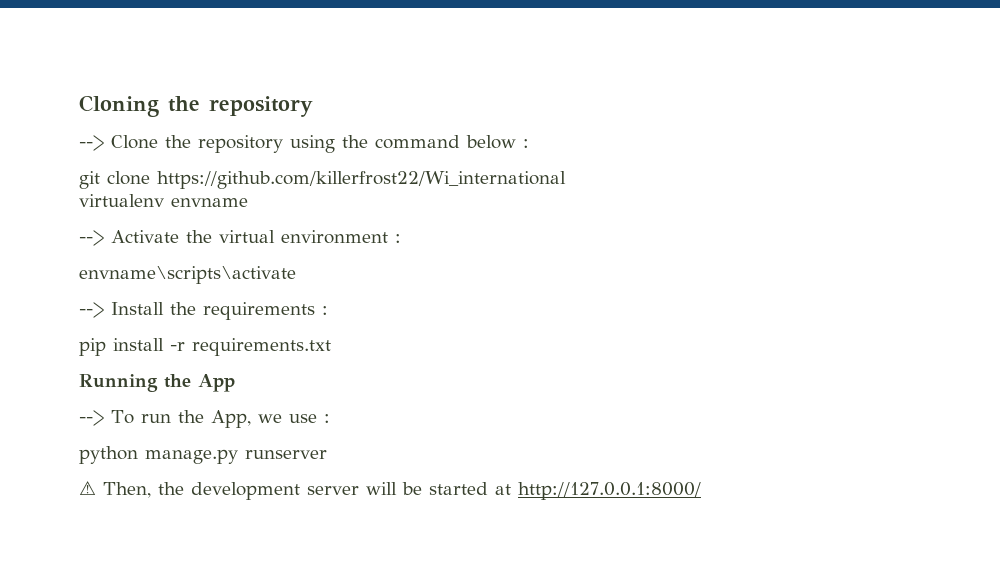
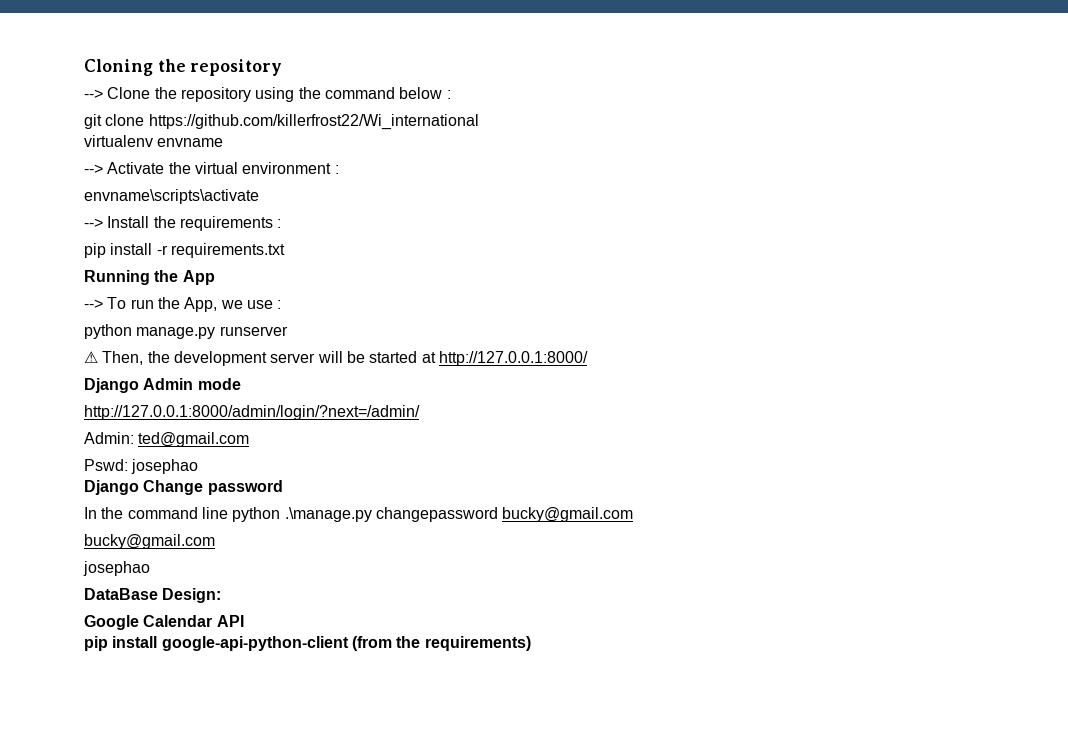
+ Django Admin mode
+ http://127.0.0.1:8000/admin/login/?next=/admin/
+ Admin: ted@gmail.com
+ Pswd: josephao
+ Django Change password
+ In the command line python .\manage.py changepassword bucky@gmail.com
+ bucky@gmail.com
+ josephao
+ DataBase Design:
+ Google Calendar API
+ pip install google-api-python-client (from the requirements)

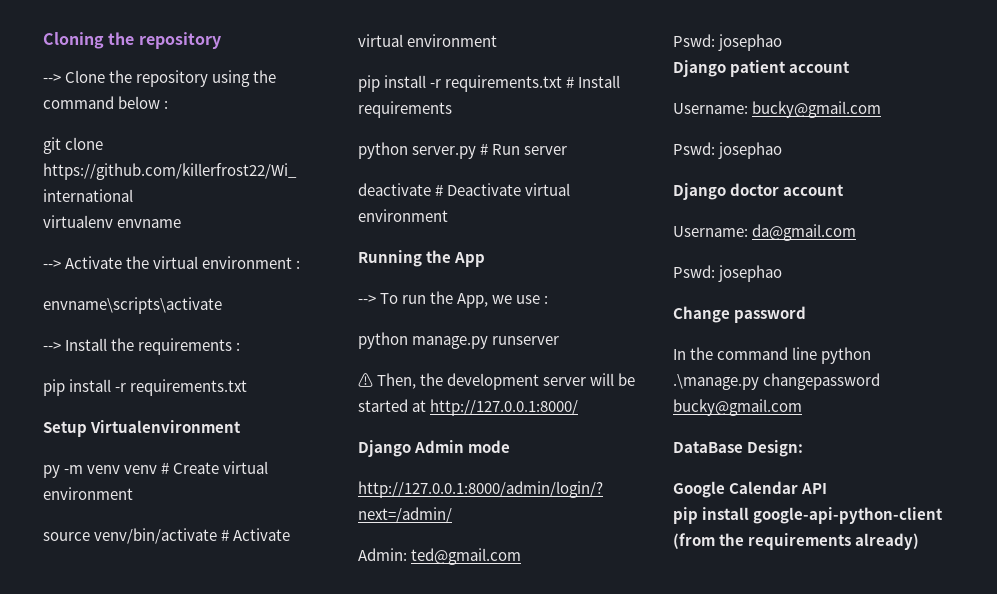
+ Setup Virtualenvironment
+ py -m venv venv # Create virtual environment
+ source venv/bin/activate # Activate virtual environment
+ pip install -r requirements.txt # Install requirements
+ python server.py # Run server
+ deactivate # Deactivate virtual environment
- Django Change password
+ Django patient account
+ Username: bucky@gmail.com
+ Pswd: josephao
+ Django doctor account
+ Username: da@gmail.com
+ Pswd: josephao
+ Change password
  In the command line python .\manage.py changepassword bucky@gmail.com
- bucky@gmail.com
- josephao
- pip install google-api-python-client (from the requirements)
+ pip install google-api-python-client (from the requirements already)

